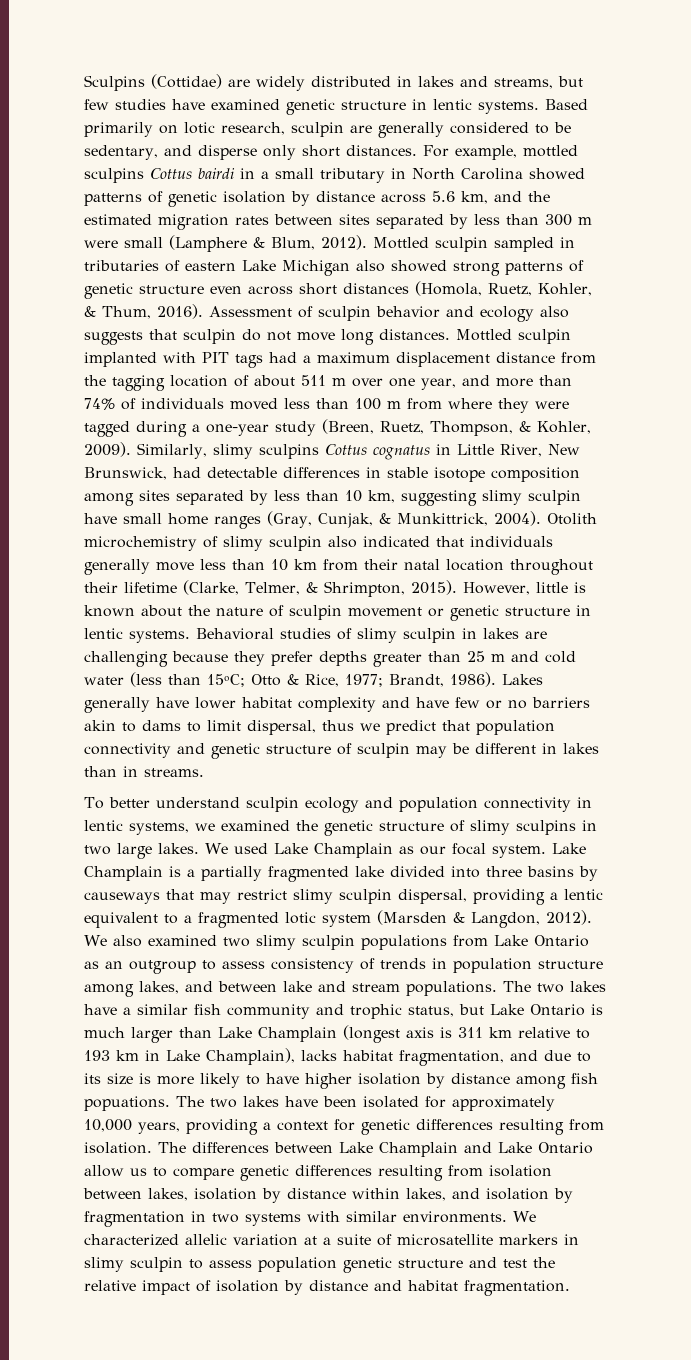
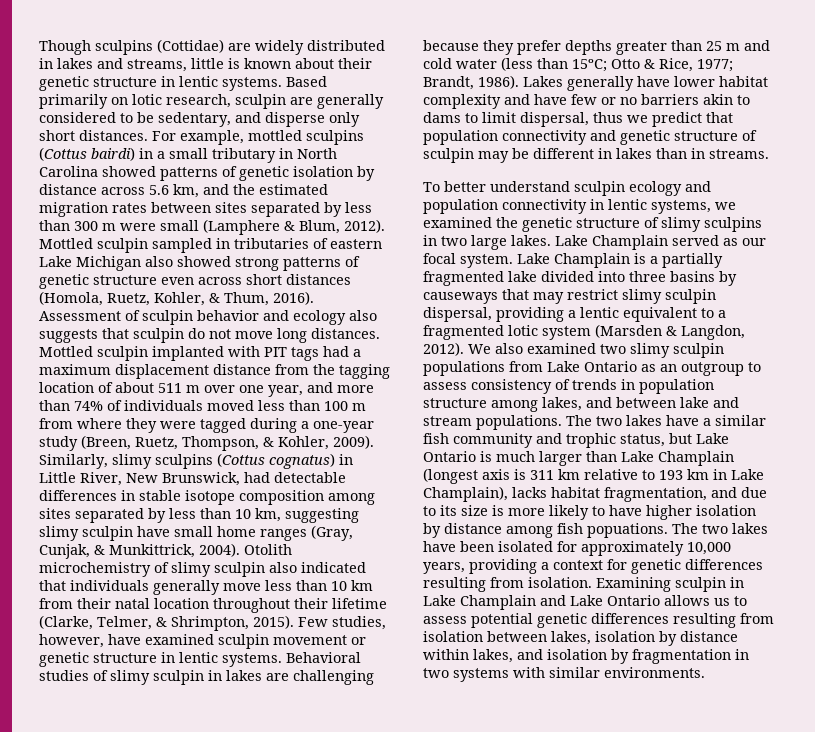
- Sculpins (Cottidae) are widely distributed in lakes and streams, but few studies have examined genetic structure in lentic systems.
+ Though sculpins (Cottidae) are widely distributed in lakes and streams, little is known about their genetic structure in lentic systems.
- For example, mottled sculpins Cottus bairdi in a small tributary in North Carolina showed patterns of genetic isolation by distance across 5.6 km, and the estimated migration rates between sites separated by less than 300 m were small (Lamphere & Blum, 2012).
+ For example, mottled sculpins (Cottus bairdi) in a small tributary in North Carolina showed patterns of genetic isolation by distance across 5.6 km, and the estimated migration rates between sites separated by less than 300 m were small (Lamphere & Blum, 2012).
- Similarly, slimy sculpins Cottus cognatus in Little River, New Brunswick, had detectable differences in stable isotope composition among sites separated by less than 10 km, suggesting slimy sculpin have small home ranges (Gray, Cunjak, & Munkittrick, 2004).
+ Similarly, slimy sculpins (Cottus cognatus) in Little River, New Brunswick, had detectable differences in stable isotope composition among sites separated by less than 10 km, suggesting slimy sculpin have small home ranges (Gray, Cunjak, & Munkittrick, 2004).
- However, little is known about the nature of sculpin movement or genetic structure in lentic systems.
+ Few studies, however, have examined sculpin movement or genetic structure in lentic systems.
- We used Lake Champlain as our focal system.
+ Lake Champlain served as our focal system.
- The differences between Lake Champlain and Lake Ontario allow us to compare genetic differences resulting from isolation between lakes, isolation by distance within lakes, and isolation by fragmentation in two systems with similar environments. We characterized allelic variation at a suite of microsatellite markers in slimy sculpin to assess population genetic structure and test the relative impact of isolation by distance and habitat fragmentation.
+ Examining sculpin in Lake Champlain and Lake Ontario allows us to assess potential genetic differences resulting from isolation between lakes, isolation by distance within lakes, and isolation by fragmentation in two systems with similar environments.

